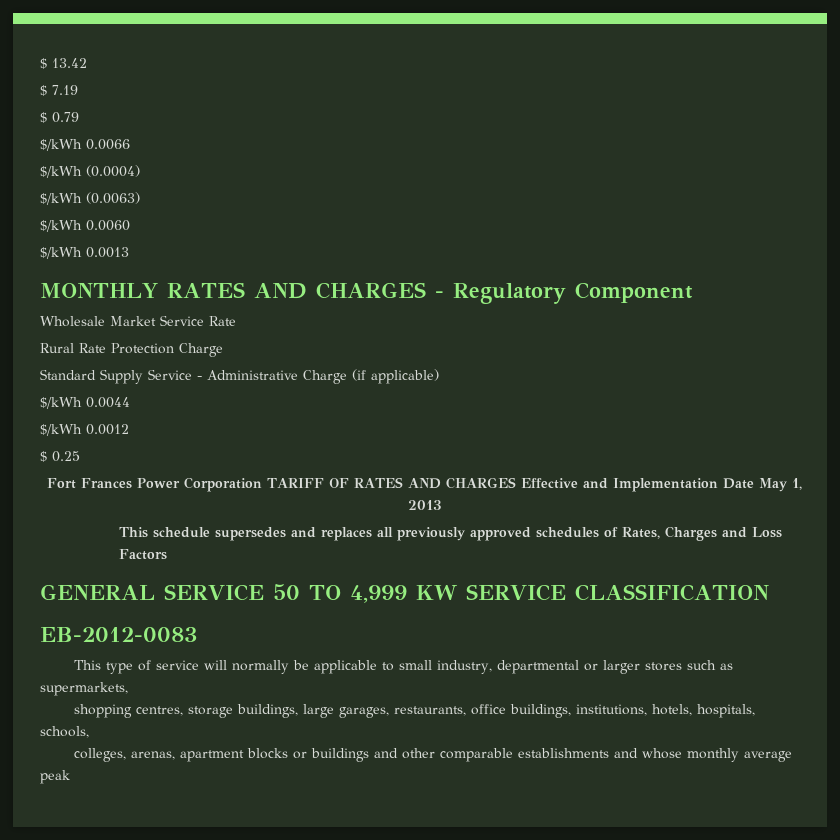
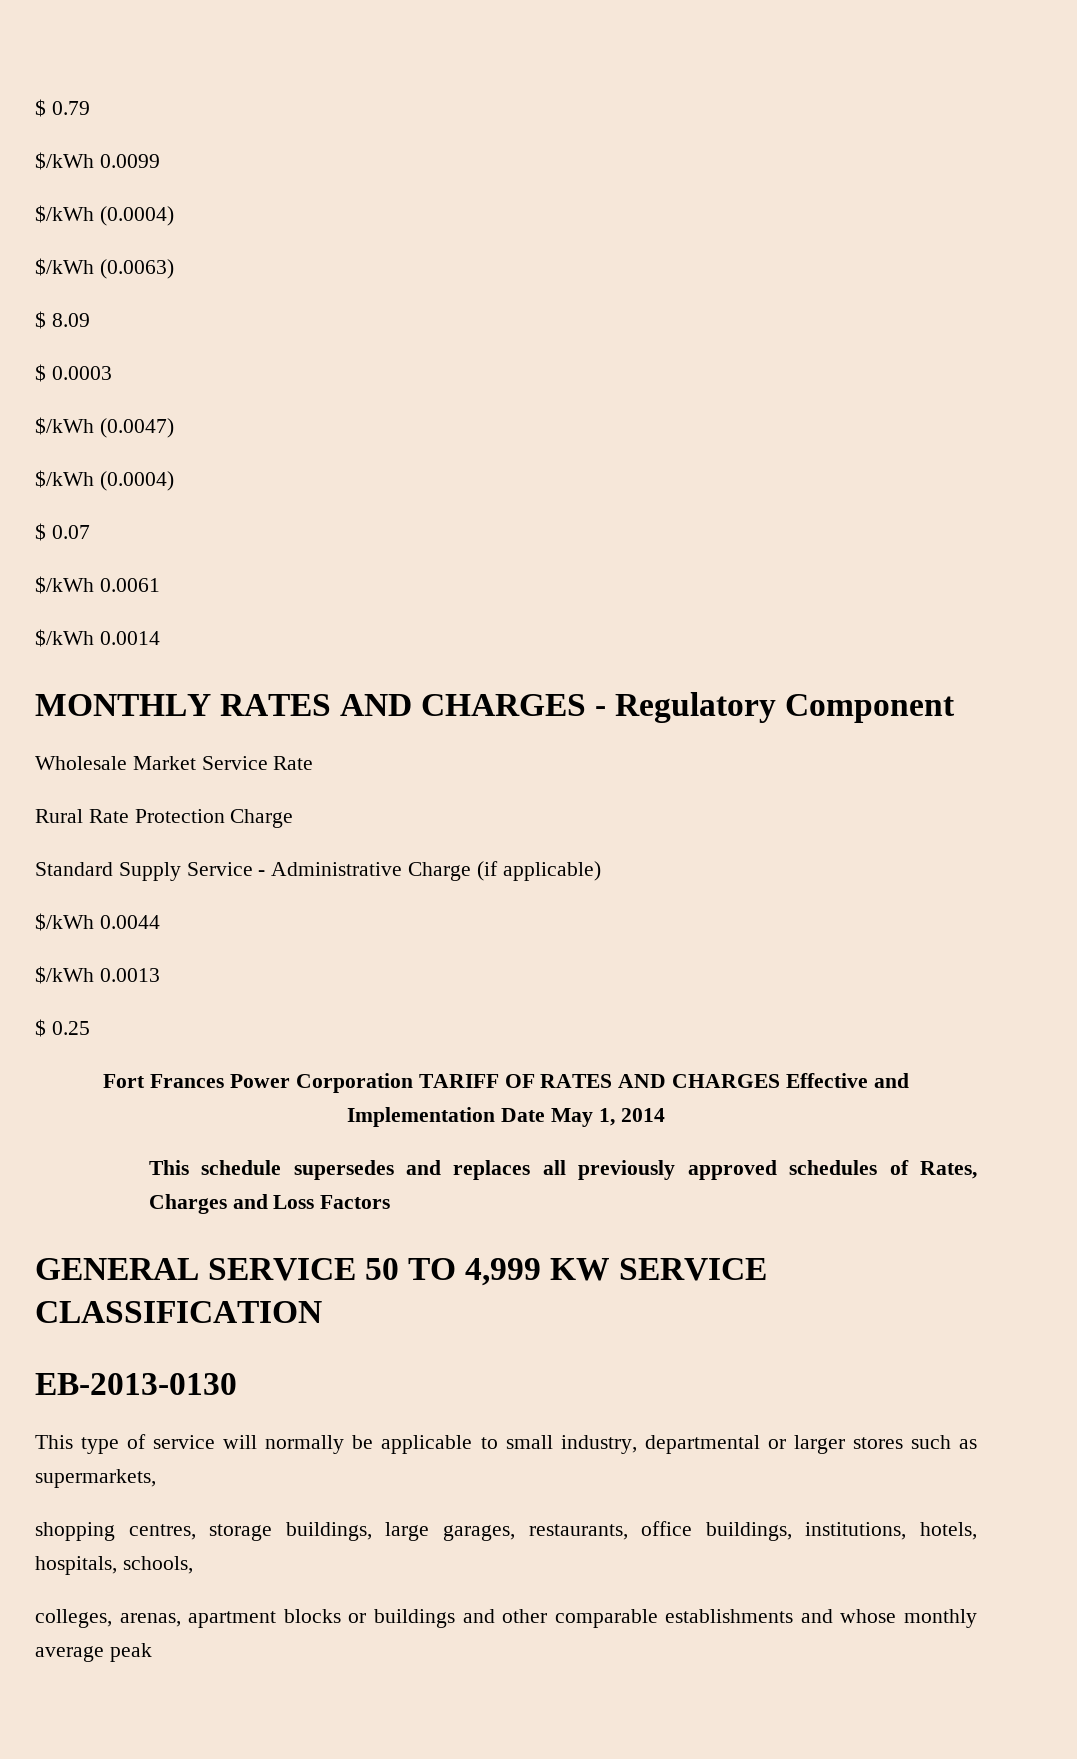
- $ 13.42
- $ 7.19
- $/kWh 0.0066
+ $/kWh 0.0099
- $/kWh 0.0060
- $/kWh 0.0013
+ $ 8.09
+ $ 0.0003
+ $/kWh (0.0047)
+ $/kWh (0.0004)
+ $ 0.07
+ $/kWh 0.0061
+ $/kWh 0.0014
- $/kWh 0.0012
+ $/kWh 0.0013
- Fort Frances Power Corporation TARIFF OF RATES AND CHARGES Effective and Implementation Date May 1, 2013
+ Fort Frances Power Corporation TARIFF OF RATES AND CHARGES Effective and Implementation Date May 1, 2014
- EB-2012-0083
+ EB-2013-0130

